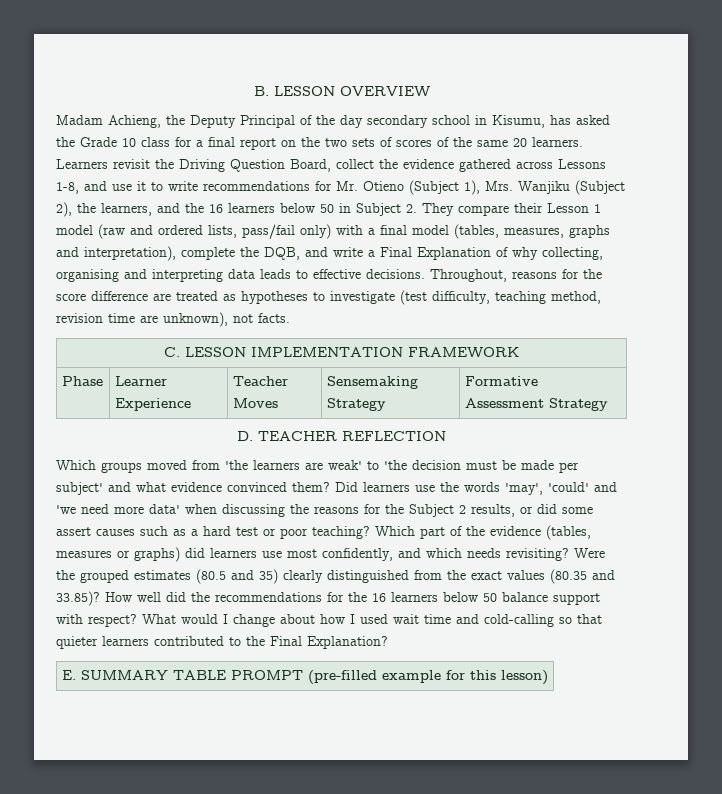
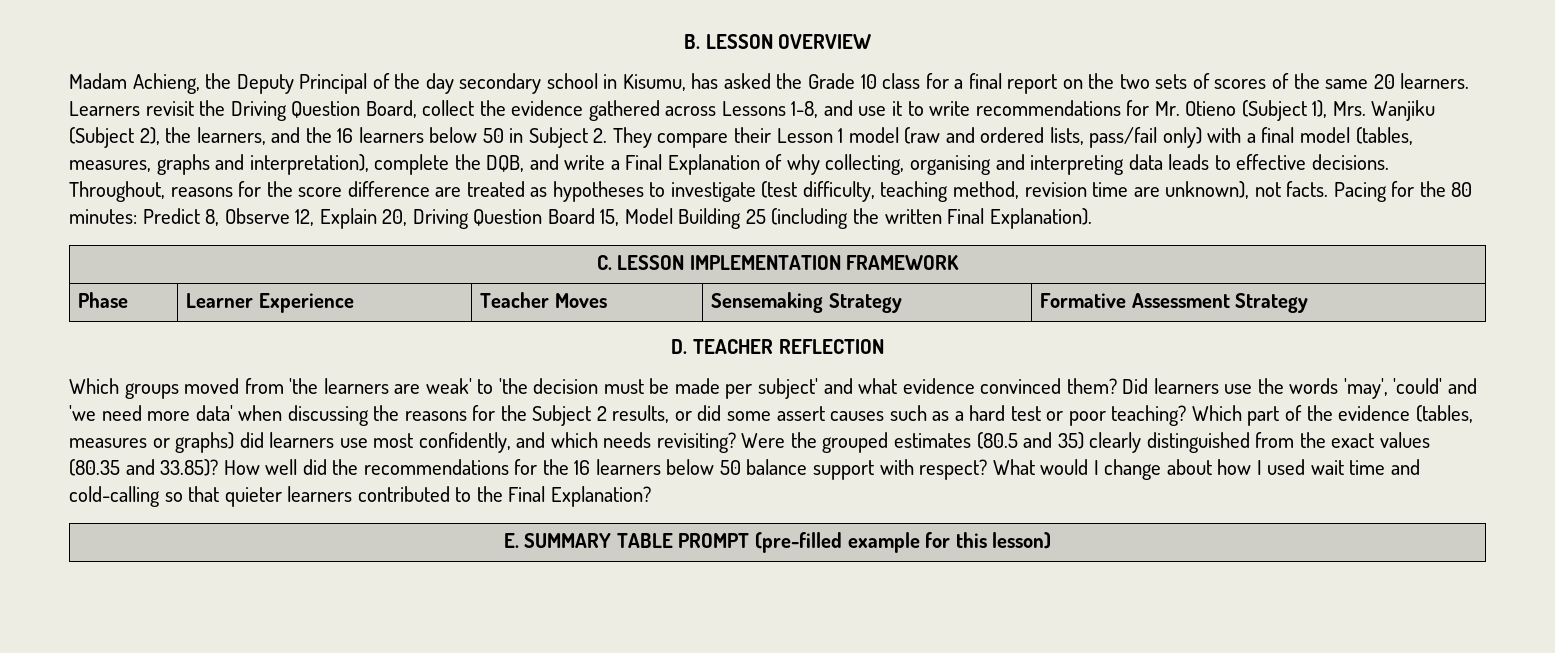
+ Pacing for the 80 minutes: Predict 8, Observe 12, Explain 20, Driving Question Board 15, Model Building 25 (including the written Final Explanation).

